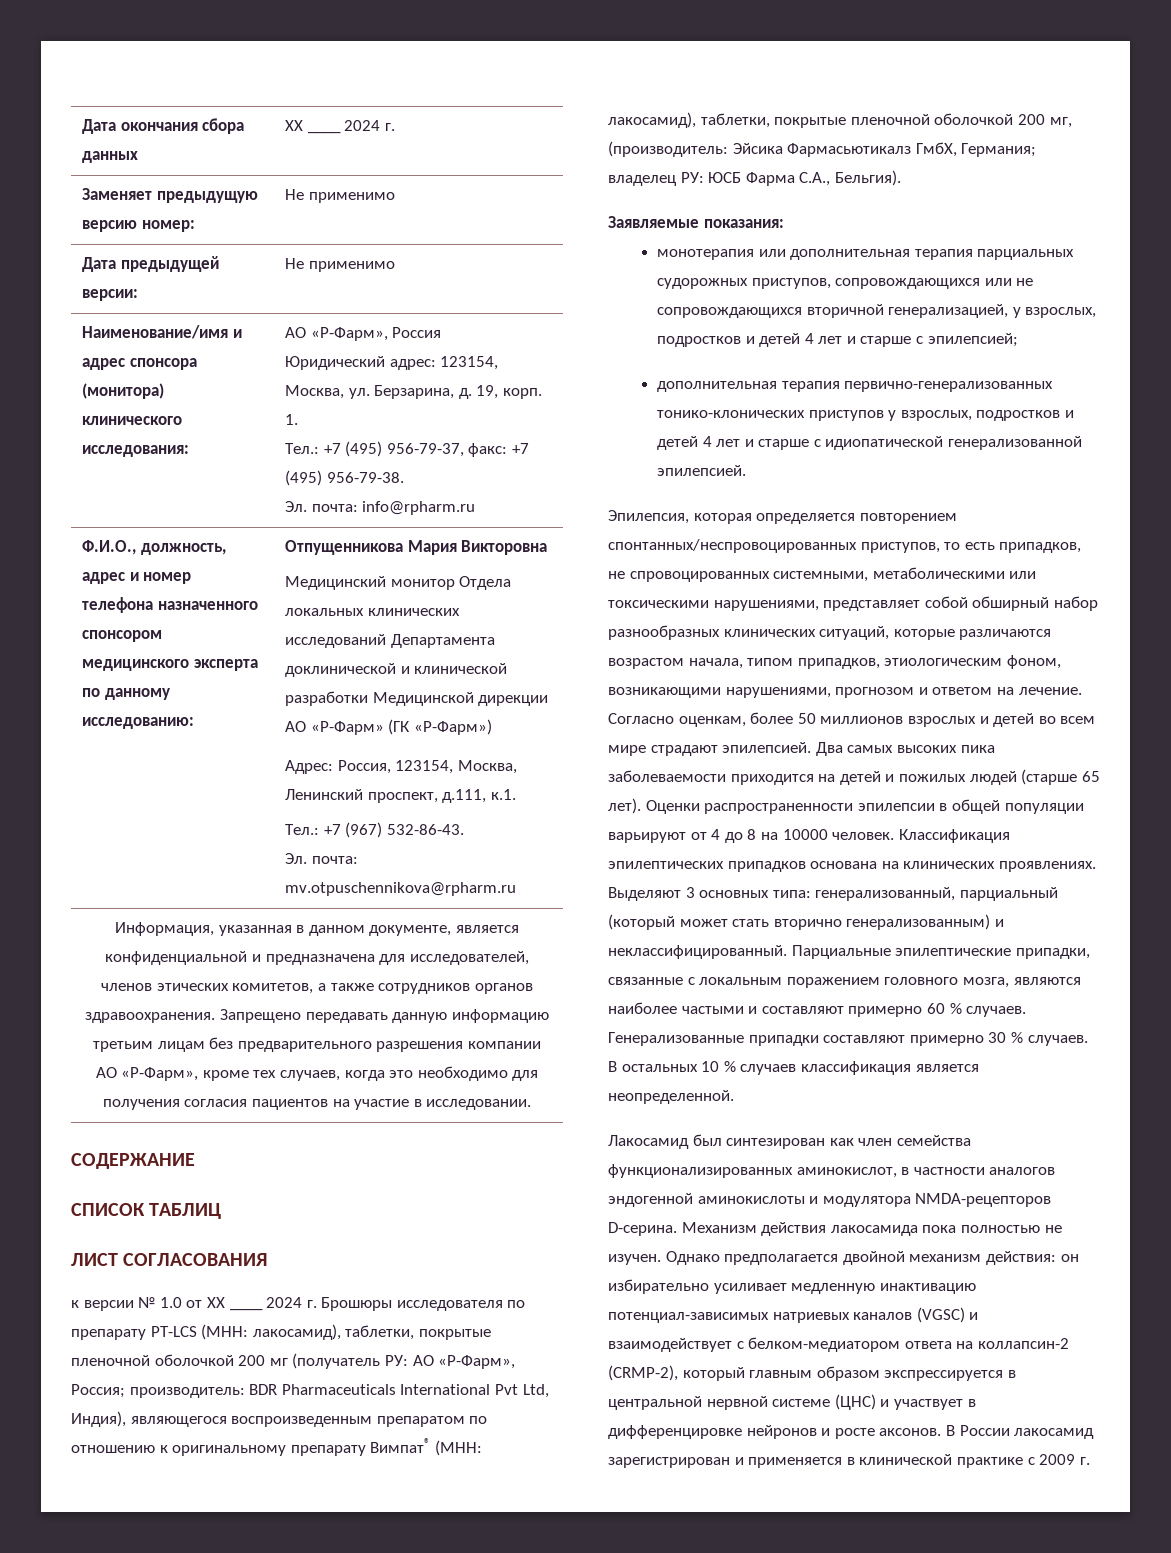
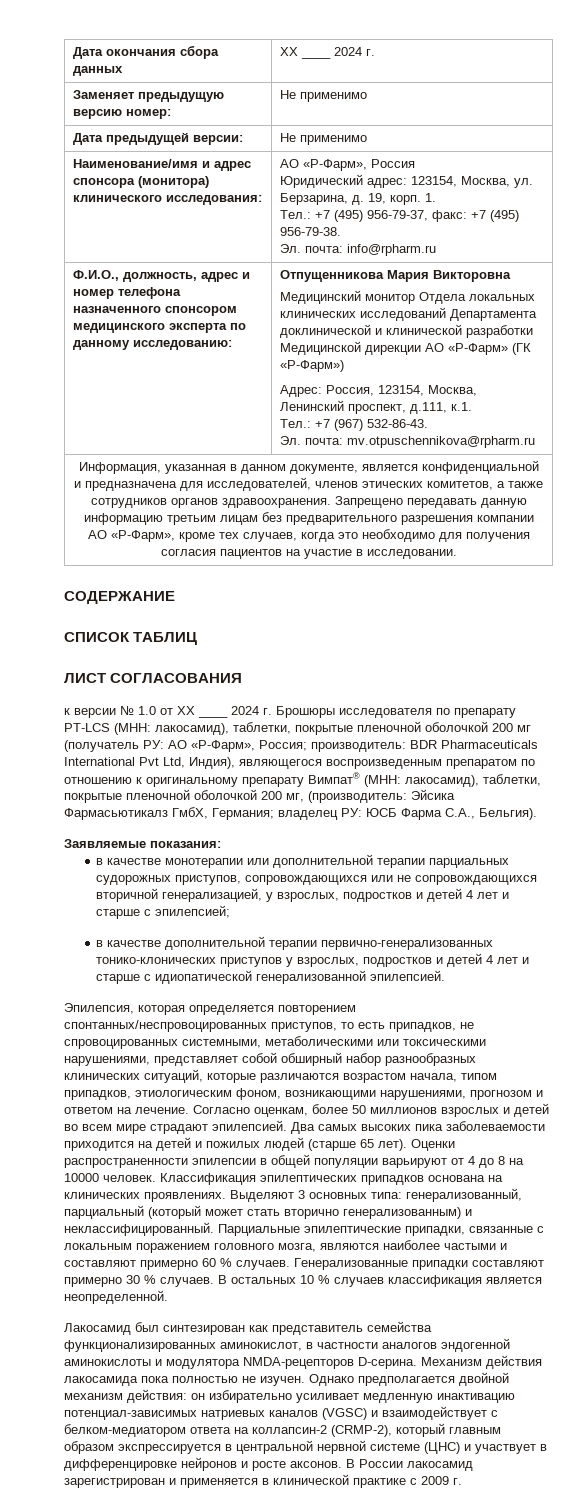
- монотерапия или дополнительная терапия парциальных судорожных приступов, сопровождающихся или не сопровождающихся вторичной генерализацией, у взрослых, подростков и детей 4 лет и старше с эпилепсией;
+ в качестве монотерапии или дополнительной терапии парциальных судорожных приступов, сопровождающихся или не сопровождающихся вторичной генерализацией, у взрослых, подростков и детей 4 лет и старше с эпилепсией;
- дополнительная терапия первично-генерализованных тонико-клонических приступов у взрослых, подростков и детей 4 лет и старше с идиопатической генерализованной эпилепсией.
+ в качестве дополнительной терапии первично-генерализованных тонико-клонических приступов у взрослых, подростков и детей 4 лет и старше с идиопатической генерализованной эпилепсией.
- Лакосамид был синтезирован как член семейства функционализированных аминокислот, в частности аналогов эндогенной аминокислоты и модулятора NMDA-рецепторов D-серина.
+ Лакосамид был синтезирован как представитель семейства функционализированных аминокислот, в частности аналогов эндогенной аминокислоты и модулятора NMDA-рецепторов D-серина.

